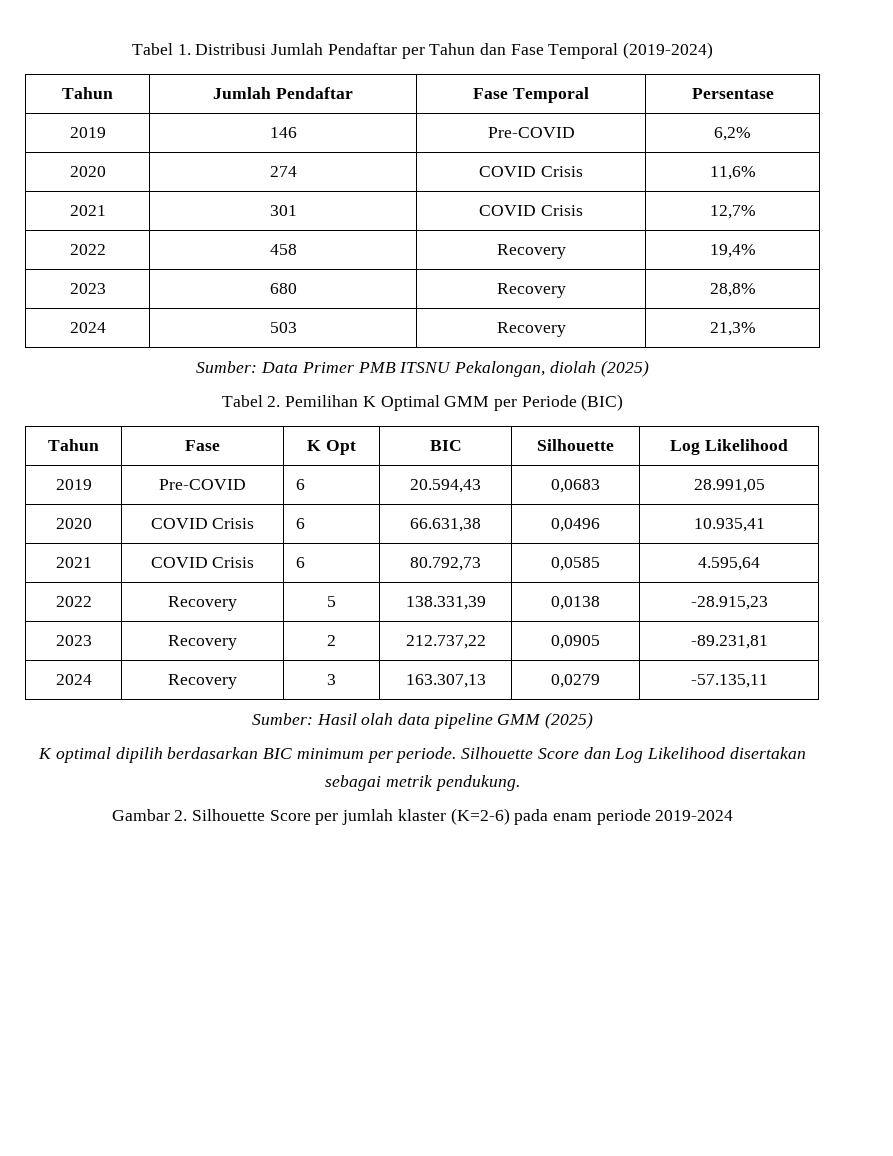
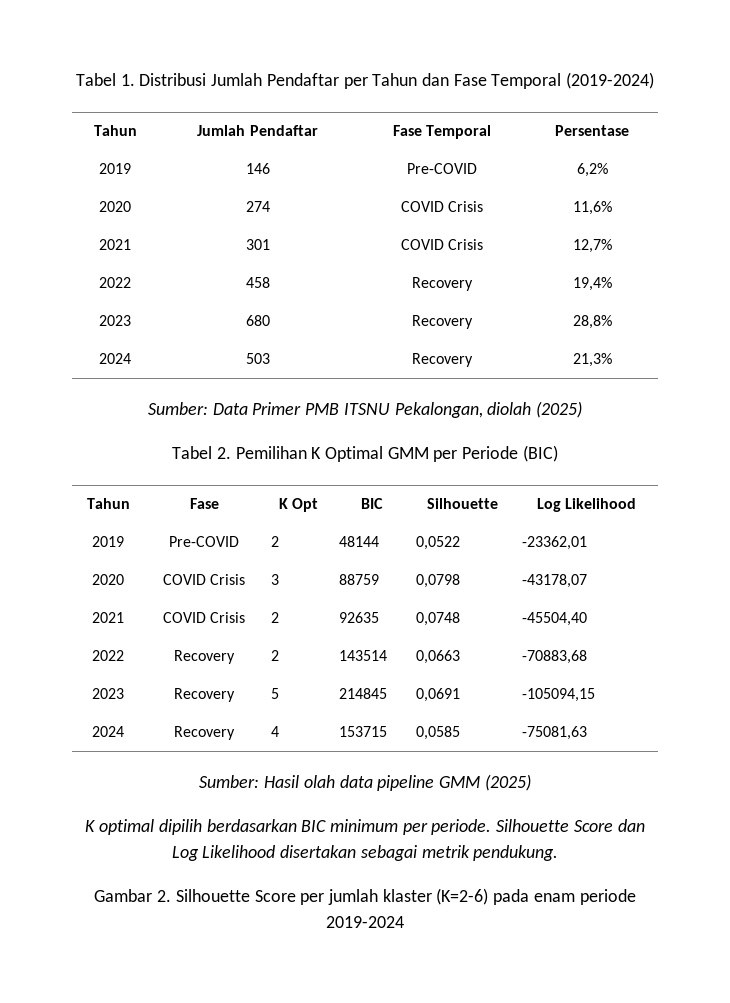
- 2019 | Pre-COVID | 6 | 20.594,43 | 0,0683 | 28.991,05
+ 2019 | Pre-COVID | 2 | 48144 | 0,0522 | -23362,01
- 2020 | COVID Crisis | 6 | 66.631,38 | 0,0496 | 10.935,41
+ 2020 | COVID Crisis | 3 | 88759 | 0,0798 | -43178,07
- 2021 | COVID Crisis | 6 | 80.792,73 | 0,0585 | 4.595,64
- 2022 | Recovery | 5 | 138.331,39 | 0,0138 | -28.915,23
- 2023 | Recovery | 2 | 212.737,22 | 0,0905 | -89.231,81
- 2024 | Recovery | 3 | 163.307,13 | 0,0279 | -57.135,11
+ 2021 | COVID Crisis | 2 | 92635 | 0,0748 | -45504,40
+ 2022 | Recovery | 2 | 143514 | 0,0663 | -70883,68
+ 2023 | Recovery | 5 | 214845 | 0,0691 | -105094,15
+ 2024 | Recovery | 4 | 153715 | 0,0585 | -75081,63

